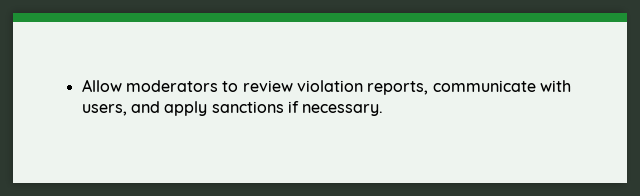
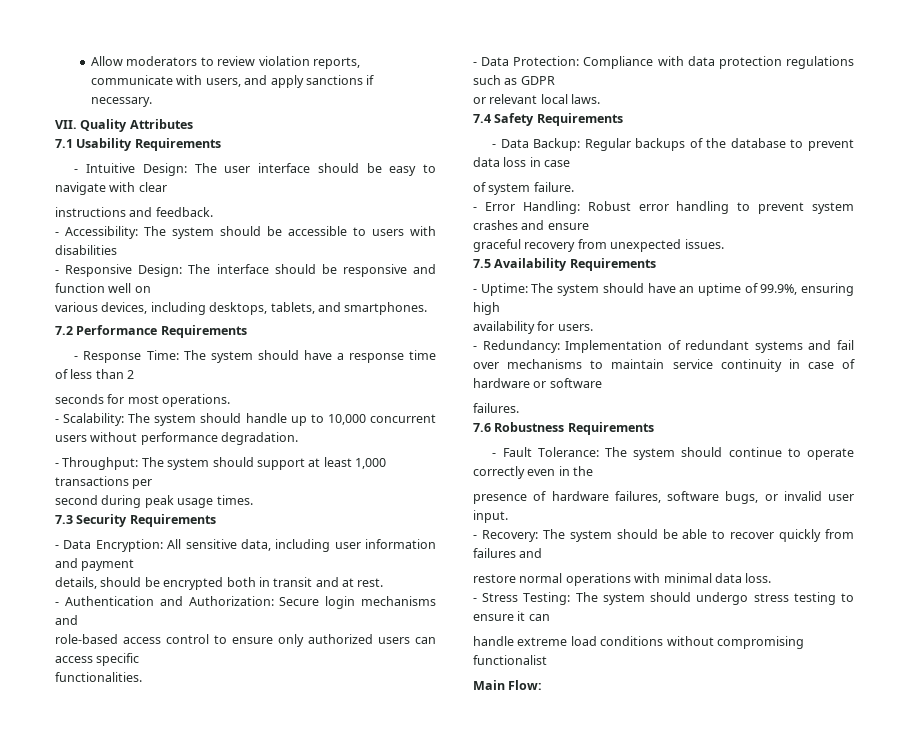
+ VII. Quality Attributes
+ 7.1 Usability Requirements
+ - Intuitive Design: The user interface should be easy to navigate with clear
+ instructions and feedback.
+ - Accessibility: The system should be accessible to users with disabilities
+ - Responsive Design: The interface should be responsive and function well on
+ various devices, including desktops, tablets, and smartphones.
+ 7.2 Performance Requirements
+ - Response Time: The system should have a response time of less than 2
+ seconds for most operations.
+ - Scalability: The system should handle up to 10,000 concurrent users without performance degradation.
+ - Throughput: The system should support at least 1,000 transactions per
+ second during peak usage times.
+ 7.3 Security Requirements
+ - Data Encryption: All sensitive data, including user information and payment
+ details, should be encrypted both in transit and at rest.
+ - Authentication and Authorization: Secure login mechanisms and
+ role-based access control to ensure only authorized users can access specific
+ functionalities.
+ - Data Protection: Compliance with data protection regulations such as GDPR
+ or relevant local laws.
+ 7.4 Safety Requirements
+ - Data Backup: Regular backups of the database to prevent data loss in case
+ of system failure.
+ - Error Handling: Robust error handling to prevent system crashes and ensure
+ graceful recovery from unexpected issues.
+ 7.5 Availability Requirements
+ - Uptime: The system should have an uptime of 99.9%, ensuring high
+ availability for users.
+ - Redundancy: Implementation of redundant systems and fail over mechanisms to maintain service continuity in case of hardware or software
+ failures.
+ 7.6 Robustness Requirements
+ - Fault Tolerance: The system should continue to operate correctly even in the
+ presence of hardware failures, software bugs, or invalid user input.
+ - Recovery: The system should be able to recover quickly from failures and
+ restore normal operations with minimal data loss.
+ - Stress Testing: The system should undergo stress testing to ensure it can
+ handle extreme load conditions without compromising functionalist
+ Main Flow:

